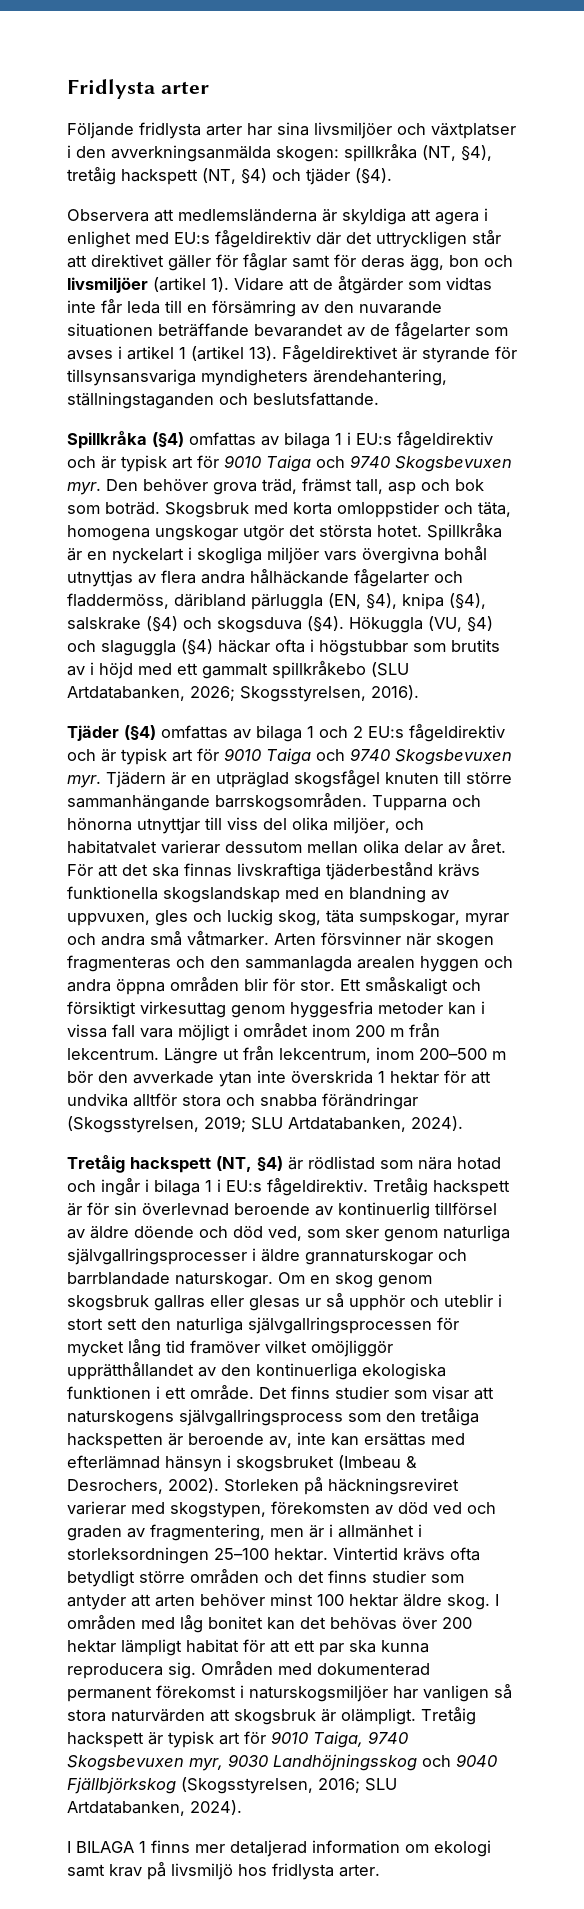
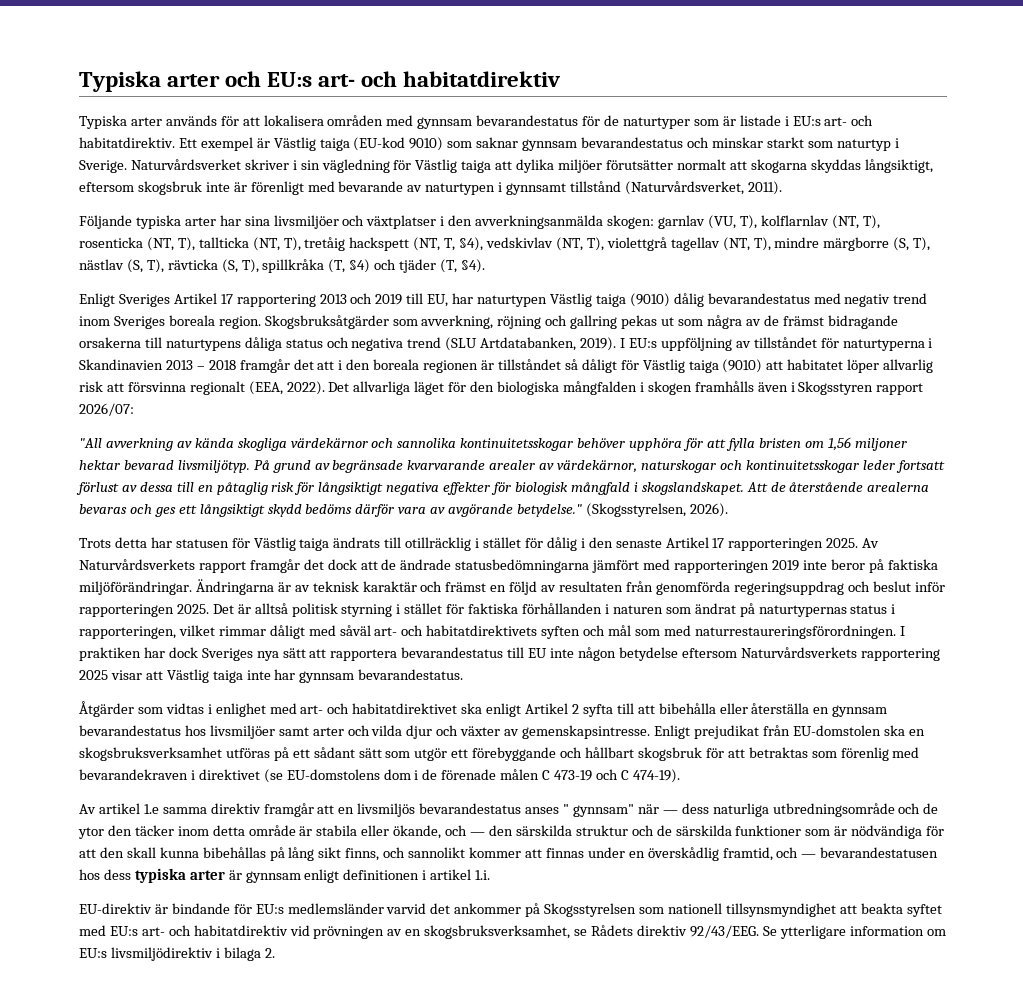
- Fridlysta arter
+ Typiska arter och EU:s art- och habitatdirektiv
+ Typiska arter används för att lokalisera områden med gynnsam bevarandestatus för de naturtyper som är listade i EU:s art- och habitatdirektiv. Ett exempel är Västlig taiga (EU-kod 9010) som saknar gynnsam bevarandestatus och minskar starkt som naturtyp i Sverige. Naturvårdsverket skriver i sin vägledning för Västlig taiga att dylika miljöer förutsätter normalt att skogarna skyddas långsiktigt, eftersom skogsbruk inte är förenligt med bevarande av naturtypen i gynnsamt tillstånd (Naturvårdsverket, 2011).
- Följande fridlysta arter har sina livsmiljöer och växtplatser i den avverkningsanmälda skogen: spillkråka (NT, §4), tretåig hackspett (NT, §4) och tjäder (§4).
- Observera att medlemsländerna är skyldiga att agera i enlighet med EU:s fågeldirektiv där det uttryckligen står att direktivet gäller för fåglar samt för deras ägg, bon och livsmiljöer (artikel 1). Vidare att de åtgärder som vidtas inte får leda till en försämring av den nuvarande situationen beträffande bevarandet av de fågelarter som avses i artikel 1 (artikel 13). Fågeldirektivet är styrande för tillsynsansvariga myndigheters ärendehantering, ställningstaganden och beslutsfattande.
- Spillkråka (§4) omfattas av bilaga 1 i EU:s fågeldirektiv och är typisk art för 9010 Taiga och 9740 Skogsbevuxen myr. Den behöver grova träd, främst tall, asp och bok som boträd. Skogsbruk med korta omloppstider och täta, homogena ungskogar utgör det största hotet. Spillkråka är en nyckelart i skogliga miljöer vars övergivna bohål utnyttjas av flera andra hålhäckande fågelarter och fladdermöss, däribland pärluggla (EN, §4), knipa (§4), salskrake (§4) och skogsduva (§4). Hökuggla (VU, §4) och slaguggla (§4) häckar ofta i högstubbar som brutits av i höjd med ett gammalt spillkråkebo (SLU Artdatabanken, 2026; Skogsstyrelsen, 2016).
- Tjäder (§4) omfattas av bilaga 1 och 2 EU:s fågeldirektiv och är typisk art för 9010 Taiga och 9740 Skogsbevuxen myr. Tjädern är en utpräglad skogsfågel knuten till större sammanhängande barrskogsområden. Tupparna och hönorna utnyttjar till viss del olika miljöer, och habitatvalet varierar dessutom mellan olika delar av året. För att det ska finnas livskraftiga tjäderbestånd krävs funktionella skogslandskap med en blandning av uppvuxen, gles och luckig skog, täta sumpskogar, myrar och andra små våtmarker. Arten försvinner när skogen fragmenteras och den sammanlagda arealen hyggen och andra öppna områden blir för stor. Ett småskaligt och försiktigt virkesuttag genom hyggesfria metoder kan i vissa fall vara möjligt i området inom 200 m från lekcentrum. Längre ut från lekcentrum, inom 200–500 m bör den avverkade ytan inte överskrida 1 hektar för att undvika alltför stora och snabba förändringar (Skogsstyrelsen, 2019; SLU Artdatabanken, 2024).
- Tretåig hackspett (NT, §4) är rödlistad som nära hotad och ingår i bilaga 1 i EU:s fågeldirektiv. Tretåig hackspett är för sin överlevnad beroende av kontinuerlig tillförsel av äldre döende och död ved, som sker genom naturliga självgallringsprocesser i äldre grannaturskogar och barrblandade naturskogar. Om en skog genom skogsbruk gallras eller glesas ur så upphör och uteblir i stort sett den naturliga självgallringsprocessen för mycket lång tid framöver vilket omöjliggör upprätthållandet av den kontinuerliga ekologiska funktionen i ett område. Det finns studier som visar att naturskogens självgallringsprocess som den tretåiga hackspetten är beroende av, inte kan ersättas med efterlämnad hänsyn i skogsbruket (Imbeau & Desrochers, 2002). Storleken på häckningsreviret varierar med skogstypen, förekomsten av död ved och graden av fragmentering, men är i allmänhet i storleksordningen 25–100 hektar. Vintertid krävs ofta betydligt större områden och det finns studier som antyder att arten behöver minst 100 hektar äldre skog. I områden med låg bonitet kan det behövas över 200 hektar lämpligt habitat för att ett par ska kunna reproducera sig. Områden med dokumenterad permanent förekomst i naturskogsmiljöer har vanligen så stora naturvärden att skogsbruk är olämpligt. Tretåig hackspett är typisk art för 9010 Taiga, 9740 Skogsbevuxen myr, 9030 Landhöjningsskog och 9040 Fjällbjörkskog (Skogsstyrelsen, 2016; SLU Artdatabanken, 2024).
- I BILAGA 1 finns mer detaljerad information om ekologi samt krav på livsmiljö hos fridlysta arter.
+ Följande typiska arter har sina livsmiljöer och växtplatser i den avverkningsanmälda skogen: garnlav (VU, T), kolflarnlav (NT, T), rosenticka (NT, T), tallticka (NT, T), tretåig hackspett (NT, T, §4), vedskivlav (NT, T), violettgrå tagellav (NT, T), mindre märgborre (S, T), nästlav (S, T), rävticka (S, T), spillkråka (T, §4) och tjäder (T, §4).
+ Enligt Sveriges Artikel 17 rapportering 2013 och 2019 till EU, har naturtypen Västlig taiga (9010) dålig bevarandestatus med negativ trend inom Sveriges boreala region. Skogsbruksåtgärder som avverkning, röjning och gallring pekas ut som några av de främst bidragande orsakerna till naturtypens dåliga status och negativa trend (SLU Artdatabanken, 2019). I EU:s uppföljning av tillståndet för naturtyperna i Skandinavien 2013 – 2018 framgår det att i den boreala regionen är tillståndet så dåligt för Västlig taiga (9010) att habitatet löper allvarlig risk att försvinna regionalt (EEA, 2022). Det allvarliga läget för den biologiska mångfalden i skogen framhålls även i Skogsstyren rapport 2026/07:
+ "All avverkning av kända skogliga värdekärnor och sannolika kontinuitetsskogar behöver upphöra för att fylla bristen om 1,56 miljoner hektar bevarad livsmiljötyp. På grund av begränsade kvarvarande arealer av värdekärnor, naturskogar och kontinuitetsskogar leder fortsatt förlust av dessa till en påtaglig risk för långsiktigt negativa effekter för biologisk mångfald i skogslandskapet. Att de återstående arealerna bevaras och ges ett långsiktigt skydd bedöms därför vara av avgörande betydelse." (Skogsstyrelsen, 2026).
+ Trots detta har statusen för Västlig taiga ändrats till otillräcklig i stället för dålig i den senaste Artikel 17 rapporteringen 2025. Av Naturvårdsverkets rapport framgår det dock att de ändrade statusbedömningarna jämfört med rapporteringen 2019 inte beror på faktiska miljöförändringar. Ändringarna är av teknisk karaktär och främst en följd av resultaten från genomförda regeringsuppdrag och beslut inför rapporteringen 2025. Det är alltså politisk styrning i stället för faktiska förhållanden i naturen som ändrat på naturtypernas status i rapporteringen, vilket rimmar dåligt med såväl art- och habitatdirektivets syften och mål som med naturrestaureringsförordningen. I praktiken har dock Sveriges nya sätt att rapportera bevarandestatus till EU inte någon betydelse eftersom Naturvårdsverkets rapportering 2025 visar att Västlig taiga inte har gynnsam bevarandestatus.
+ Åtgärder som vidtas i enlighet med art- och habitatdirektivet ska enligt Artikel 2 syfta till att bibehålla eller återställa en gynnsam bevarandestatus hos livsmiljöer samt arter och vilda djur och växter av gemenskapsintresse. Enligt prejudikat från EU-domstolen ska en skogsbruksverksamhet utföras på ett sådant sätt som utgör ett förebyggande och hållbart skogsbruk för att betraktas som förenlig med bevarandekraven i direktivet (se EU-domstolens dom i de förenade målen C 473-19 och C 474-19).
+ Av artikel 1.e samma direktiv framgår att en livsmiljös bevarandestatus anses " gynnsam" när — dess naturliga utbredningsområde och de ytor den täcker inom detta område är stabila eller ökande, och — den särskilda struktur och de särskilda funktioner som är nödvändiga för att den skall kunna bibehållas på lång sikt finns, och sannolikt kommer att finnas under en överskådlig framtid, och — bevarandestatusen hos dess typiska arter är gynnsam enligt definitionen i artikel 1.i.
+ EU-direktiv är bindande för EU:s medlemsländer varvid det ankommer på Skogsstyrelsen som nationell tillsynsmyndighet att beakta syftet med EU:s art- och habitatdirektiv vid prövningen av en skogsbruksverksamhet, se Rådets direktiv 92/43/EEG. Se ytterligare information om EU:s livsmiljödirektiv i bilaga 2.

